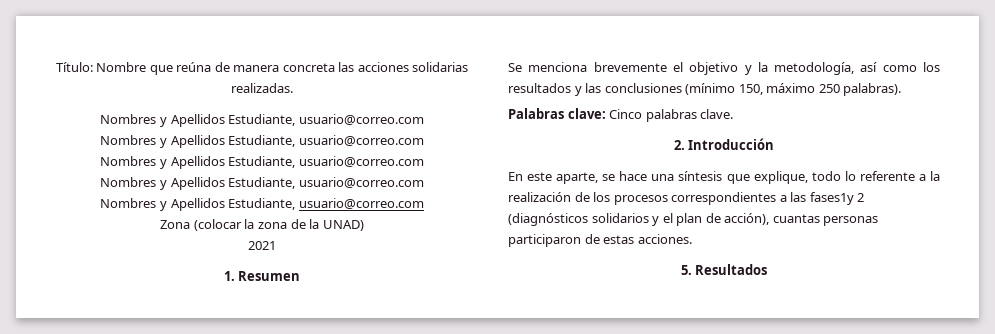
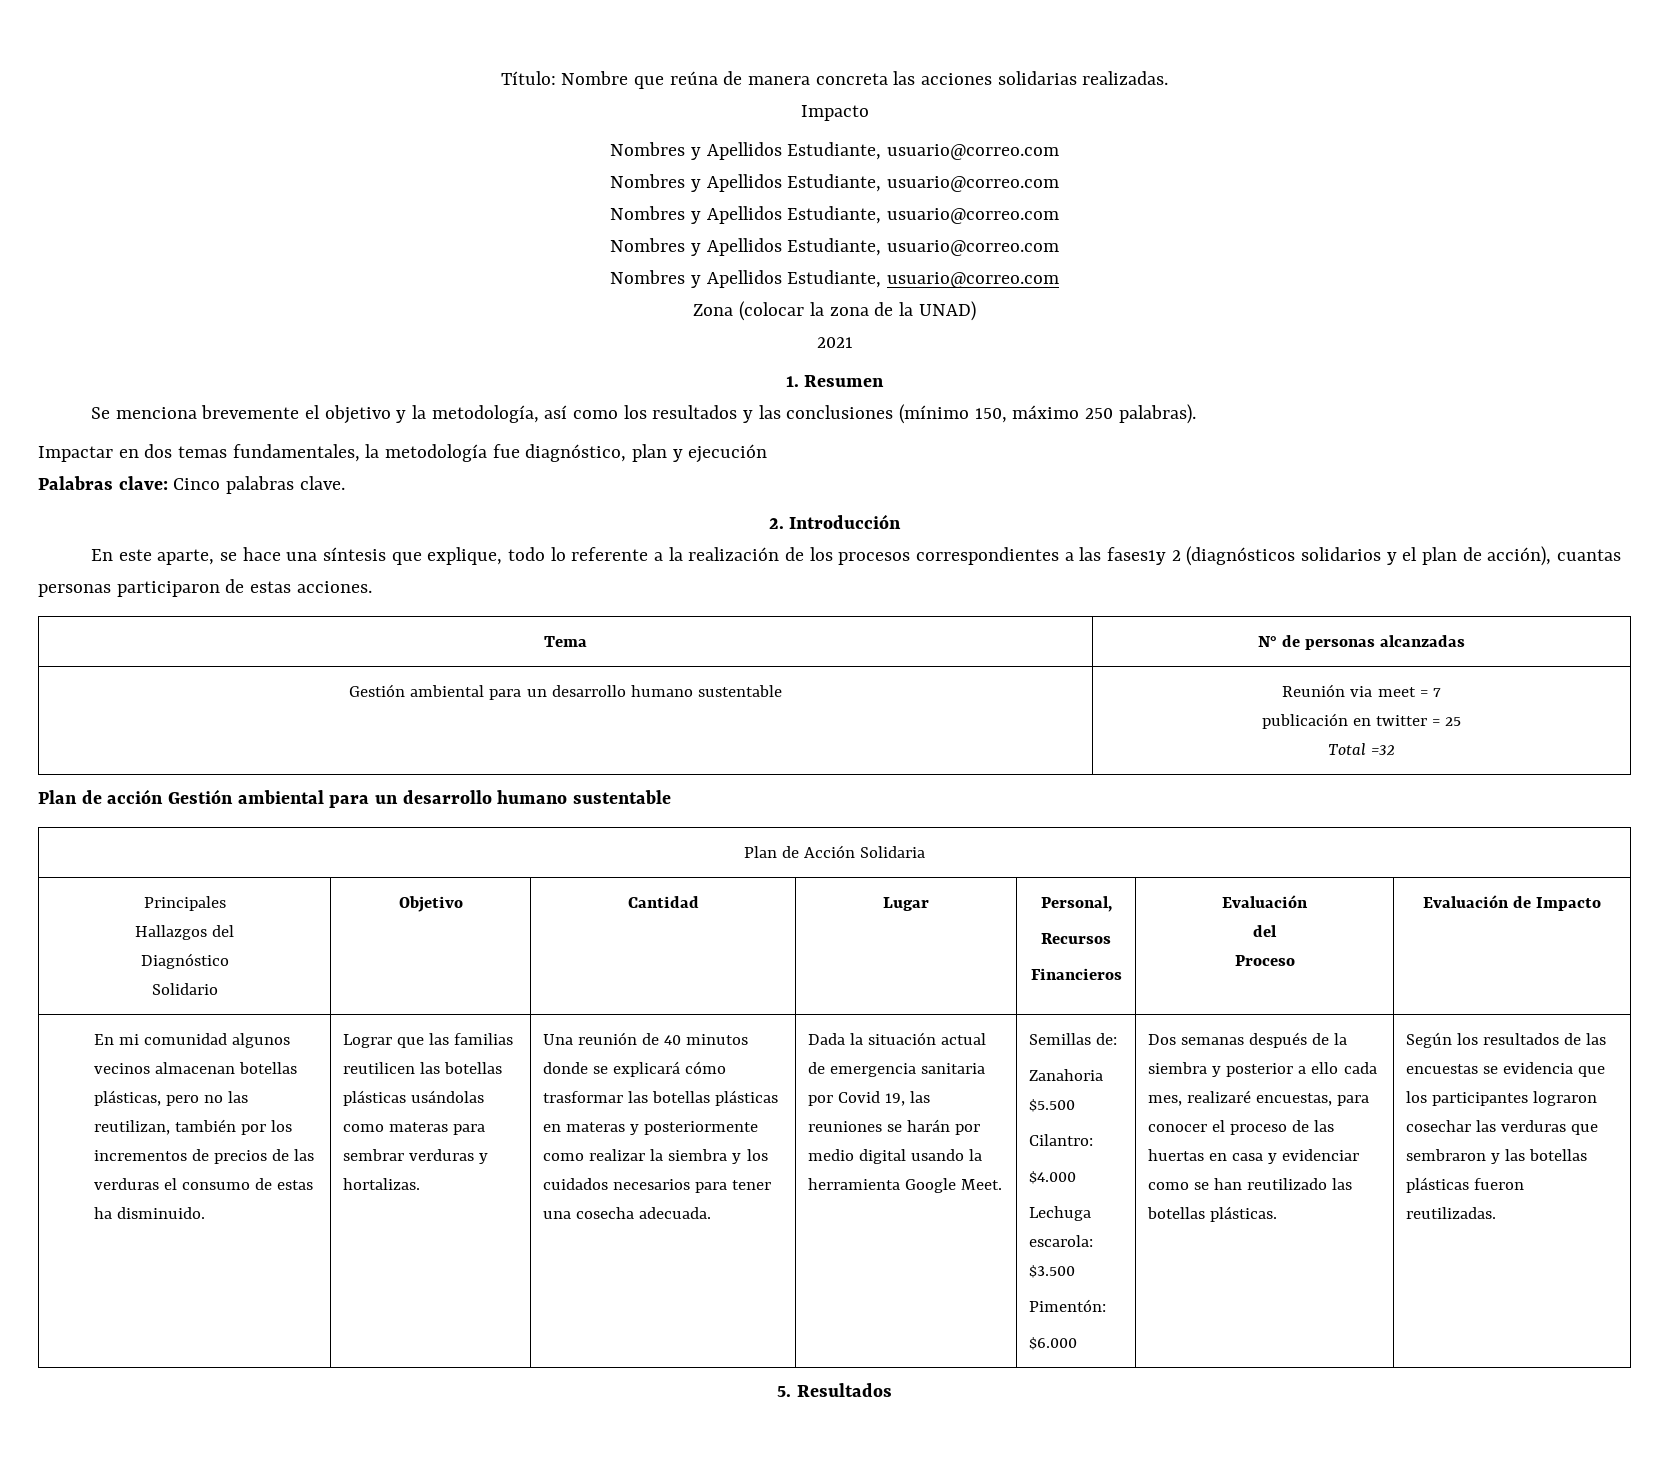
  Título: Nombre que reúna de manera concreta las acciones solidarias realizadas.
+ Impacto
+ Impactar en dos temas fundamentales, la metodología fue diagnóstico, plan y ejecución
+ Tema | N° de personas alcanzadas
+ Gestión ambiental para un desarrollo humano sustentable | Reunión via meet = 7
+ publicación en twitter = 25
+ Total =32
+ Plan de acción Gestión ambiental para un desarrollo humano sustentable
+ Plan de Acción Solidaria
+ Principales
+ Hallazgos del
+ Diagnóstico
+ Solidario | Objetivo | Cantidad | Lugar | Personal,
+ Recursos
+ Financieros | Evaluación
+ del
+ Proceso | Evaluación de Impacto
+ En mi comunidad algunos vecinos almacenan botellas plásticas, pero no las reutilizan, también por los incrementos de precios de las verduras el consumo de estas ha disminuido. | Lograr que las familias reutilicen las botellas plásticas usándolas como materas para sembrar verduras y hortalizas. | Una reunión de 40 minutos donde se explicará cómo trasformar las botellas plásticas en materas y posteriormente como realizar la siembra y los cuidados necesarios para tener una cosecha adecuada. | Dada la situación actual de emergencia sanitaria por Covid 19, las reuniones se harán por medio digital usando la herramienta Google Meet. | Semillas de:
+ Zanahoria $5.500
+ Cilantro:
+ $4.000
+ Lechuga escarola: $3.500
+ Pimentón:
+ $6.000 | Dos semanas después de la siembra y posterior a ello cada mes, realizaré encuestas, para conocer el proceso de las huertas en casa y evidenciar como se han reutilizado las botellas plásticas. | Según los resultados de las encuestas se evidencia que los participantes lograron cosechar las verduras que sembraron y las botellas plásticas fueron reutilizadas.

